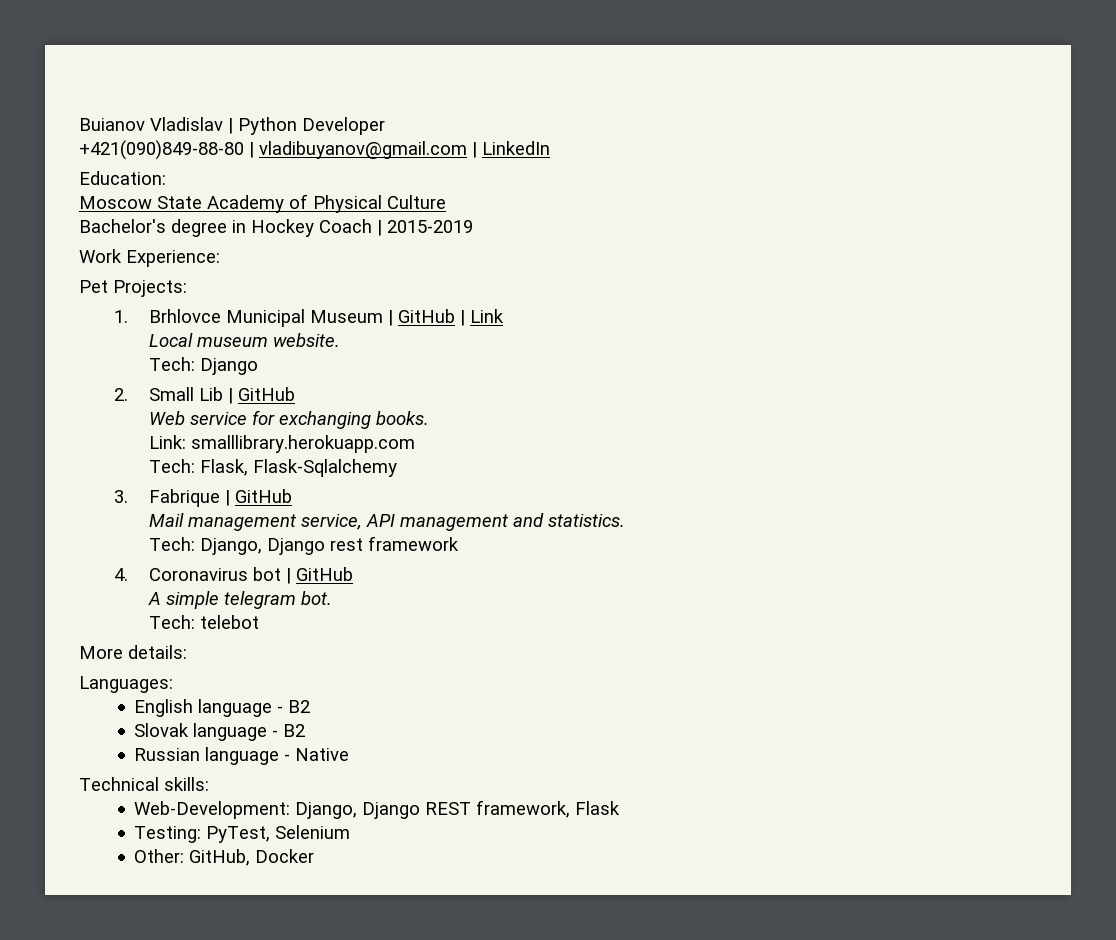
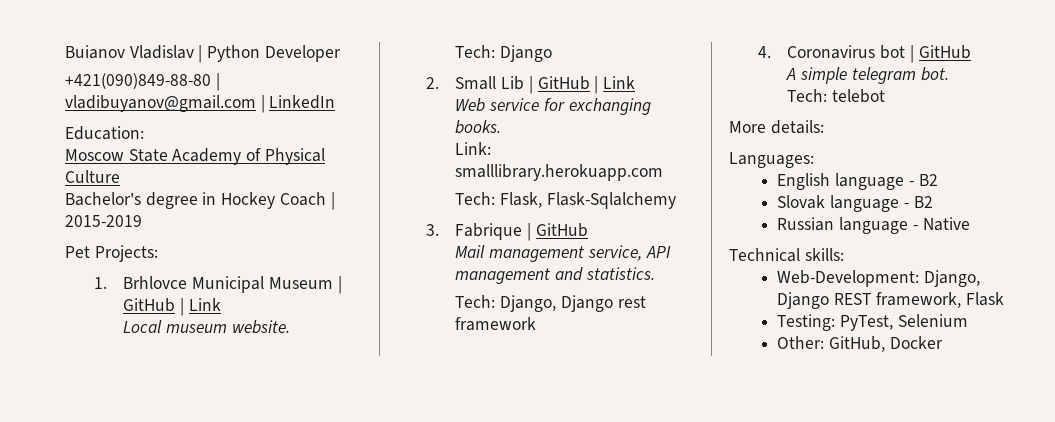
- Work Experience:
- 2. Small Lib | GitHub
+ 2. Small Lib | GitHub | Link

